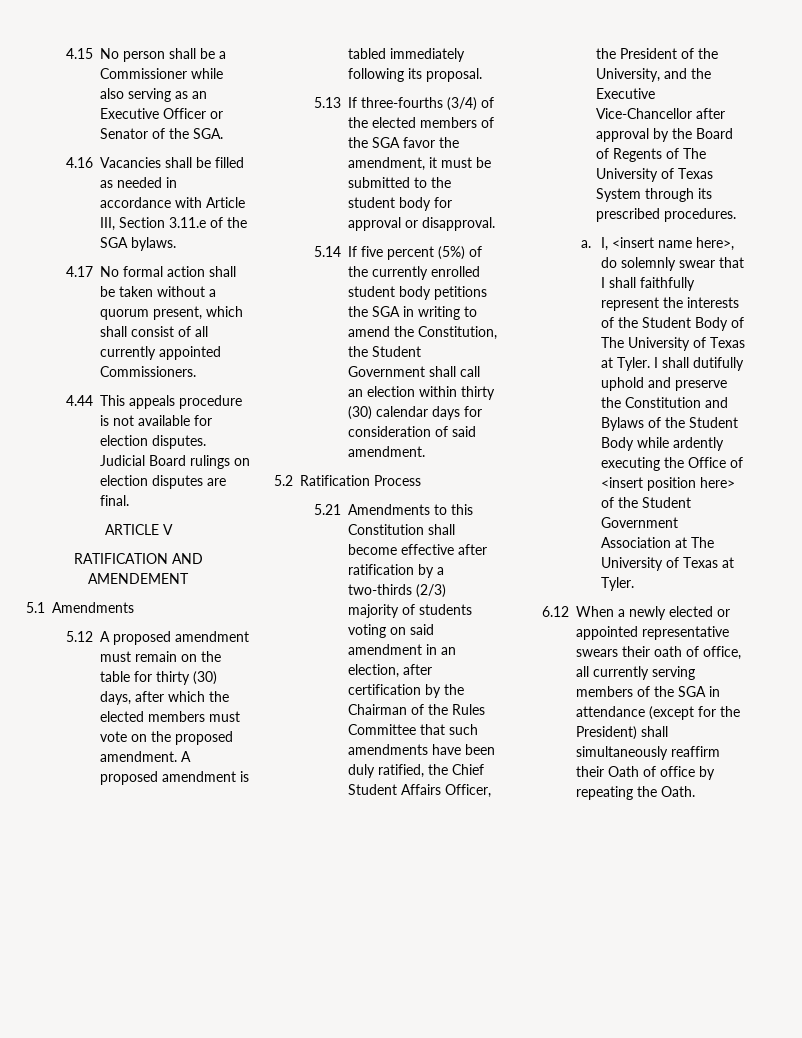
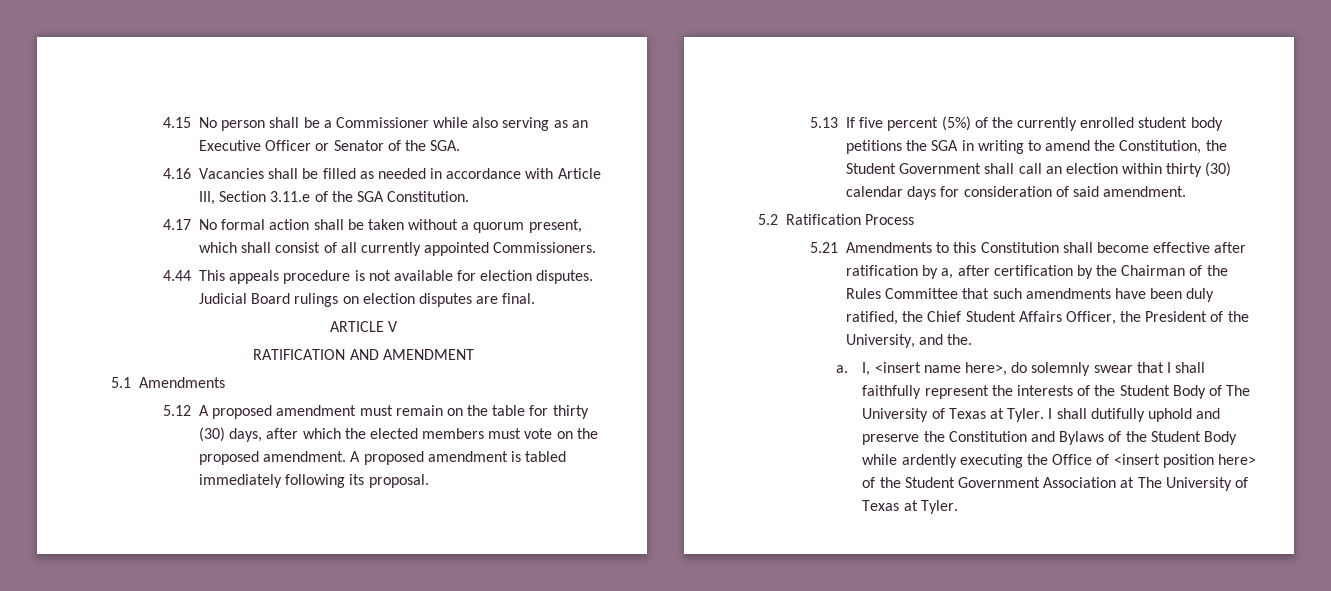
- 4.16 Vacancies shall be filled as needed in accordance with Article III, Section 3.11.e of the SGA bylaws.
+ 4.16 Vacancies shall be filled as needed in accordance with Article III, Section 3.11.e of the SGA Constitution.
- RATIFICATION AND AMENDEMENT
+ RATIFICATION AND AMENDMENT
- 5.13 If three-fourths (3/4) of the elected members of the SGA favor the amendment, it must be submitted to the student body for approval or disapproval.
- 5.14 If five percent (5%) of the currently enrolled student body petitions the SGA in writing to amend the Constitution, the Student Government shall call an election within thirty (30) calendar days for consideration of said amendment.
+ 5.13 If five percent (5%) of the currently enrolled student body petitions the SGA in writing to amend the Constitution, the Student Government shall call an election within thirty (30) calendar days for consideration of said amendment.
- 5.21 Amendments to this Constitution shall become effective after ratification by a two-thirds (2/3) majority of students voting on said amendment in an election, after certification by the Chairman of the Rules Committee that such amendments have been duly ratified, the Chief Student Affairs Officer, the President of the University, and the Executive Vice-Chancellor after approval by the Board of Regents of The University of Texas System through its prescribed procedures.
+ 5.21 Amendments to this Constitution shall become effective after ratification by a, after certification by the Chairman of the Rules Committee that such amendments have been duly ratified, the Chief Student Affairs Officer, the President of the University, and the.
- 6.12 When a newly elected or appointed representative swears their oath of office, all currently serving members of the SGA in attendance (except for the President) shall simultaneously reaffirm their Oath of office by repeating the Oath.

